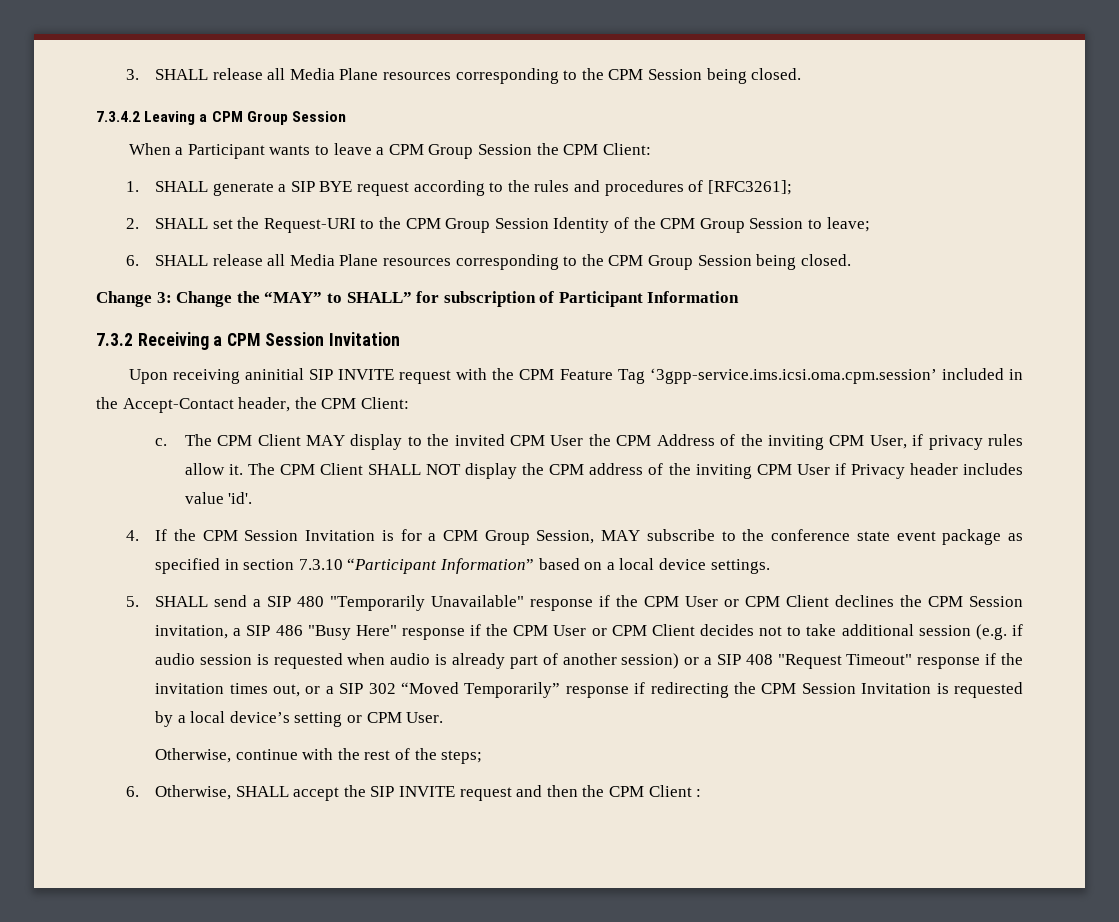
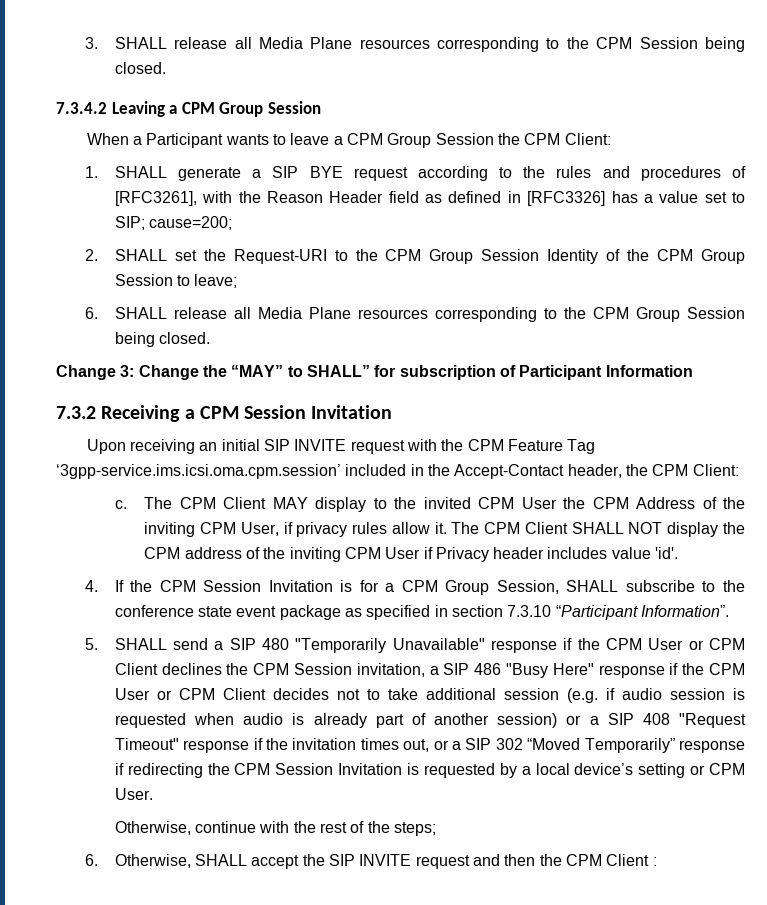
- 1. SHALL generate a SIP BYE request according to the rules and procedures of [RFC3261];
+ 1. SHALL generate a SIP BYE request according to the rules and procedures of [RFC3261], with the Reason Header field as defined in [RFC3326] has a value set to SIP; cause=200;
- Upon receiving aninitial SIP INVITE request with the CPM Feature Tag ‘3gpp-service.ims.icsi.oma.cpm.session’ included in the Accept-Contact header, the CPM Client:
+ Upon receiving an initial SIP INVITE request with the CPM Feature Tag ‘3gpp-service.ims.icsi.oma.cpm.session’ included in the Accept-Contact header, the CPM Client:
- 4. If the CPM Session Invitation is for a CPM Group Session, MAY subscribe to the conference state event package as specified in section 7.3.10 “Participant Information” based on a local device settings.
+ 4. If the CPM Session Invitation is for a CPM Group Session, SHALL subscribe to the conference state event package as specified in section 7.3.10 “Participant Information”.

